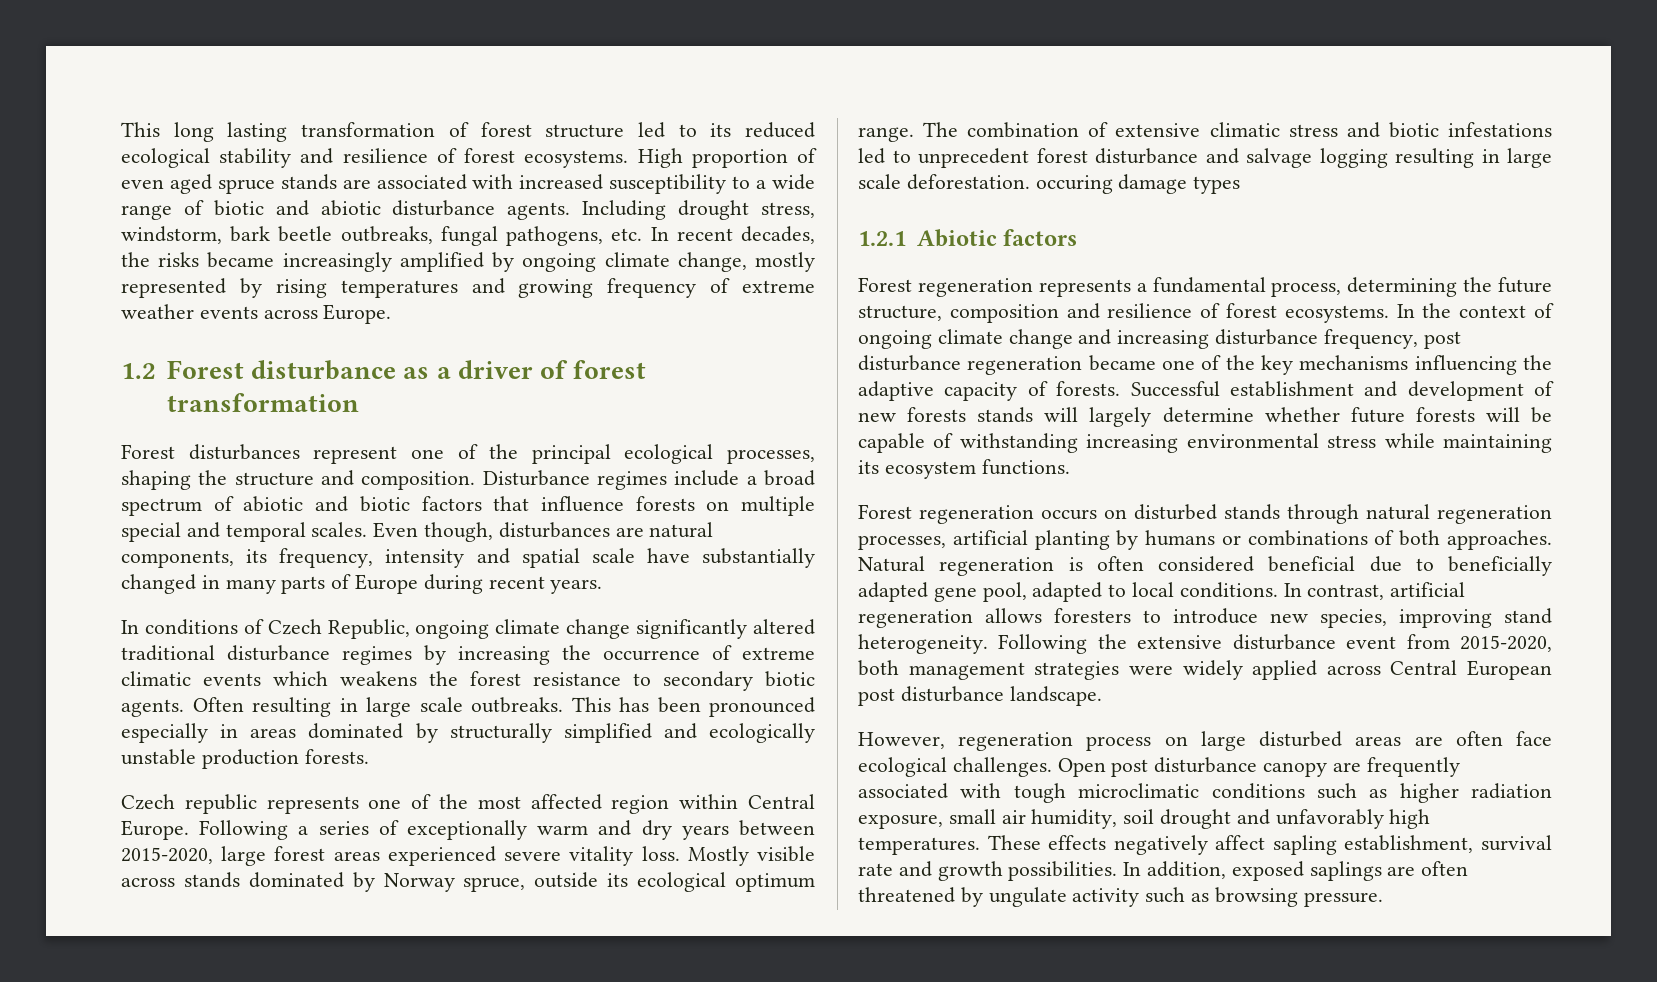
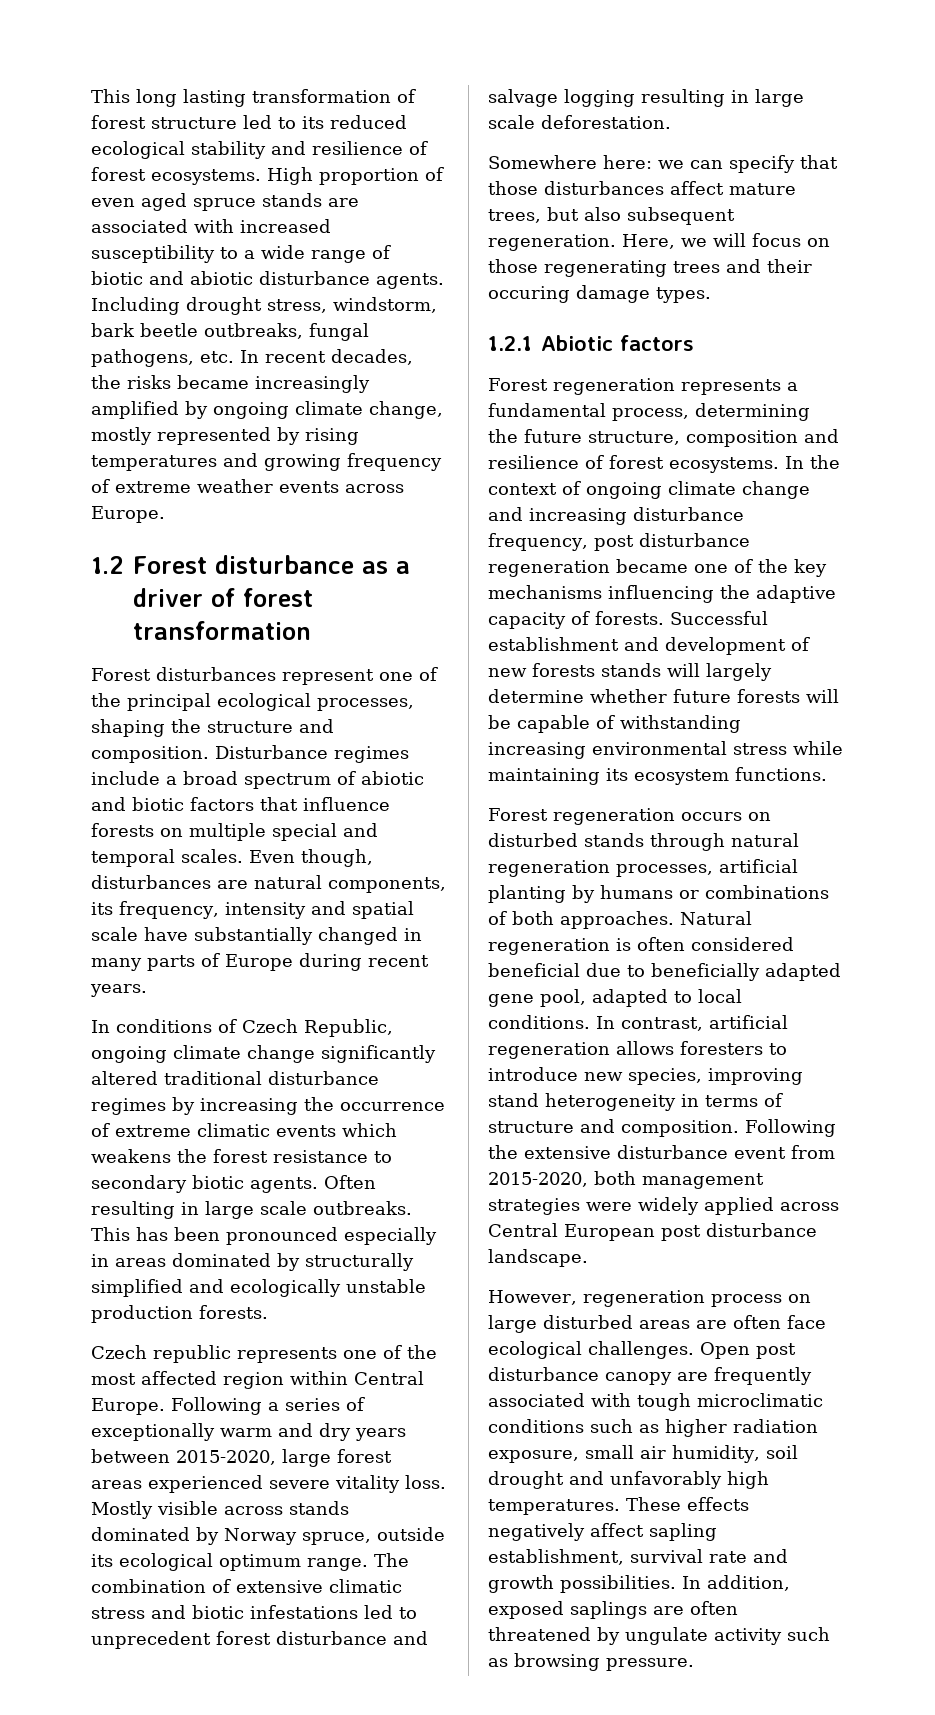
- The combination of extensive climatic stress and biotic infestations led to unprecedent forest disturbance and salvage logging resulting in large scale deforestation. occuring damage types
+ The combination of extensive climatic stress and biotic infestations led to unprecedent forest disturbance and salvage logging resulting in large scale deforestation.
+ Somewhere here: we can specify that those disturbances affect mature trees, but also subsequent regeneration. Here, we will focus on those regenerating trees and their occuring damage types.
- In contrast, artificial regeneration allows foresters to introduce new species, improving stand heterogeneity.
+ In contrast, artificial regeneration allows foresters to introduce new species, improving stand heterogeneity in terms of structure and composition.

